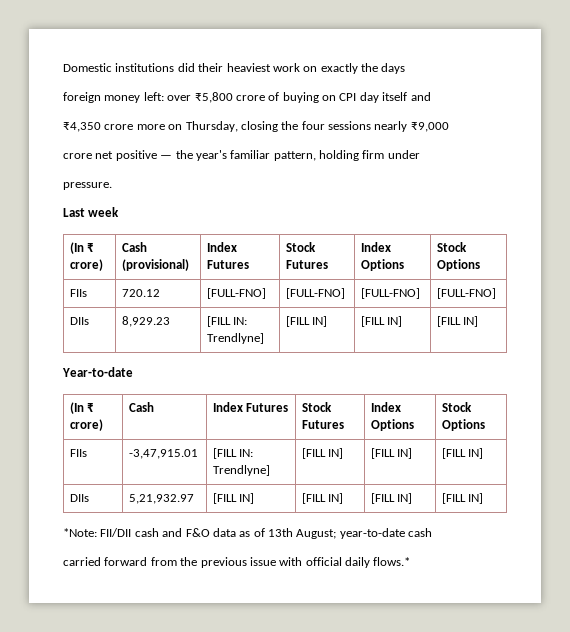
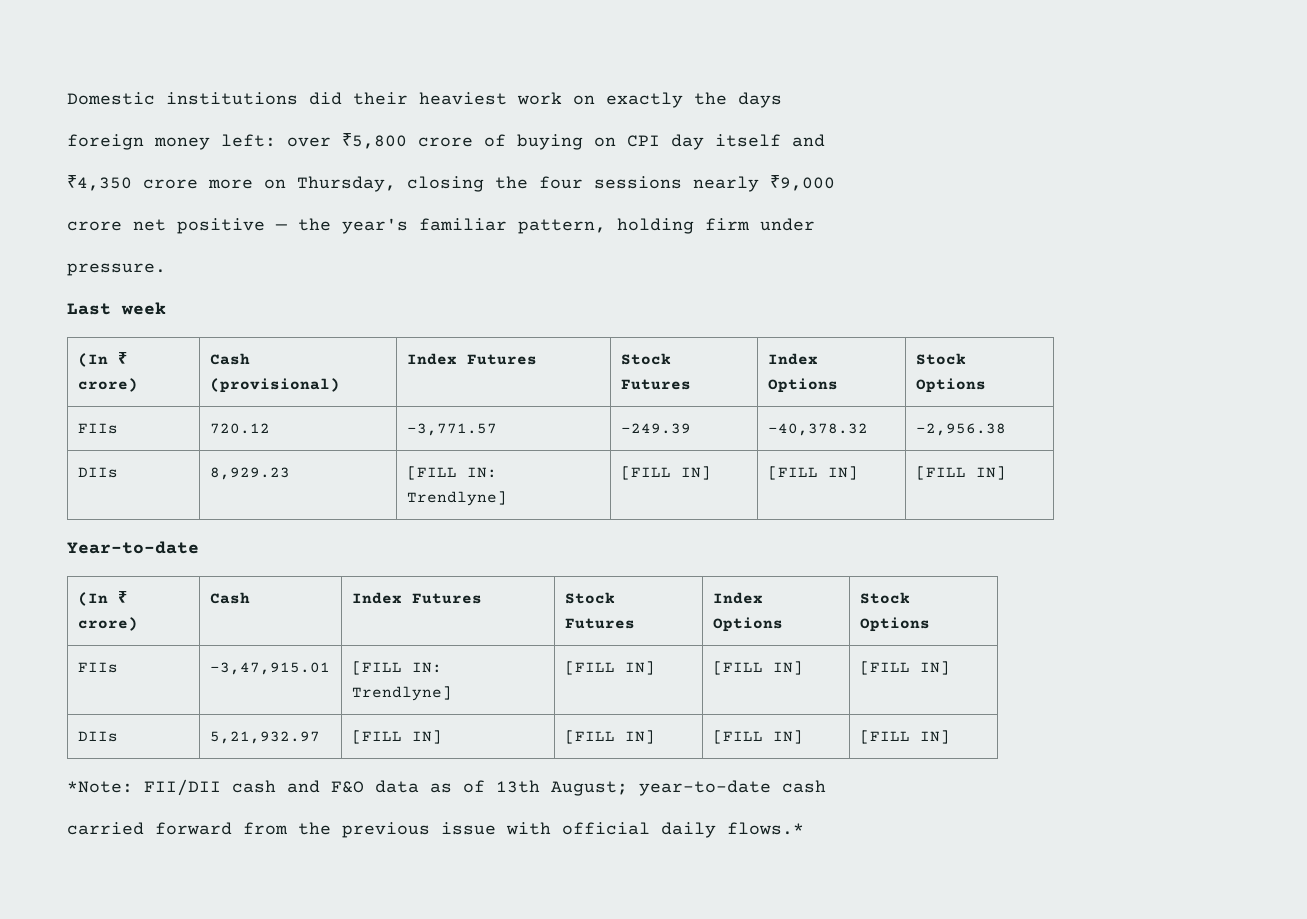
- FIIs | 720.12 | [FULL-FNO] | [FULL-FNO] | [FULL-FNO] | [FULL-FNO]
+ FIIs | 720.12 | -3,771.57 | -249.39 | -40,378.32 | -2,956.38

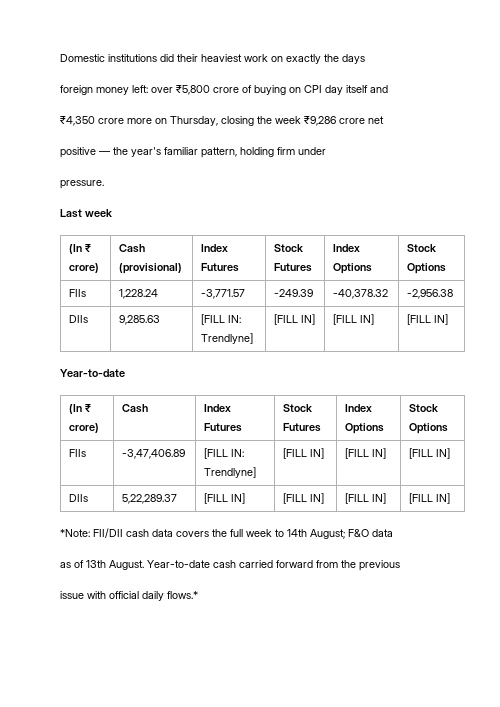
- ₹4,350 crore more on Thursday, closing the four sessions nearly ₹9,000
- crore net positive — the year's familiar pattern, holding firm under
+ ₹4,350 crore more on Thursday, closing the week ₹9,286 crore net
+ positive — the year's familiar pattern, holding firm under
- FIIs | 720.12 | -3,771.57 | -249.39 | -40,378.32 | -2,956.38
+ FIIs | 1,228.24 | -3,771.57 | -249.39 | -40,378.32 | -2,956.38
- DIIs | 8,929.23 | [FILL IN: Trendlyne] | [FILL IN] | [FILL IN] | [FILL IN]
+ DIIs | 9,285.63 | [FILL IN: Trendlyne] | [FILL IN] | [FILL IN] | [FILL IN]
- FIIs | -3,47,915.01 | [FILL IN: Trendlyne] | [FILL IN] | [FILL IN] | [FILL IN]
+ FIIs | -3,47,406.89 | [FILL IN: Trendlyne] | [FILL IN] | [FILL IN] | [FILL IN]
- DIIs | 5,21,932.97 | [FILL IN] | [FILL IN] | [FILL IN] | [FILL IN]
+ DIIs | 5,22,289.37 | [FILL IN] | [FILL IN] | [FILL IN] | [FILL IN]
- *Note: FII/DII cash and F&O data as of 13th August; year-to-date cash
- carried forward from the previous issue with official daily flows.*
+ *Note: FII/DII cash data covers the full week to 14th August; F&O data
+ as of 13th August. Year-to-date cash carried forward from the previous
+ issue with official daily flows.*

